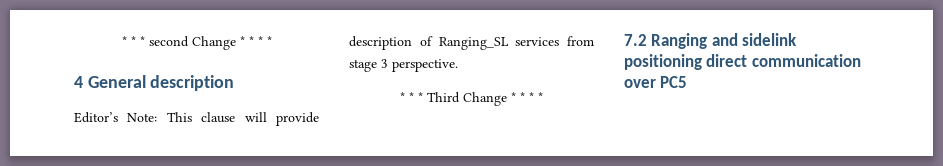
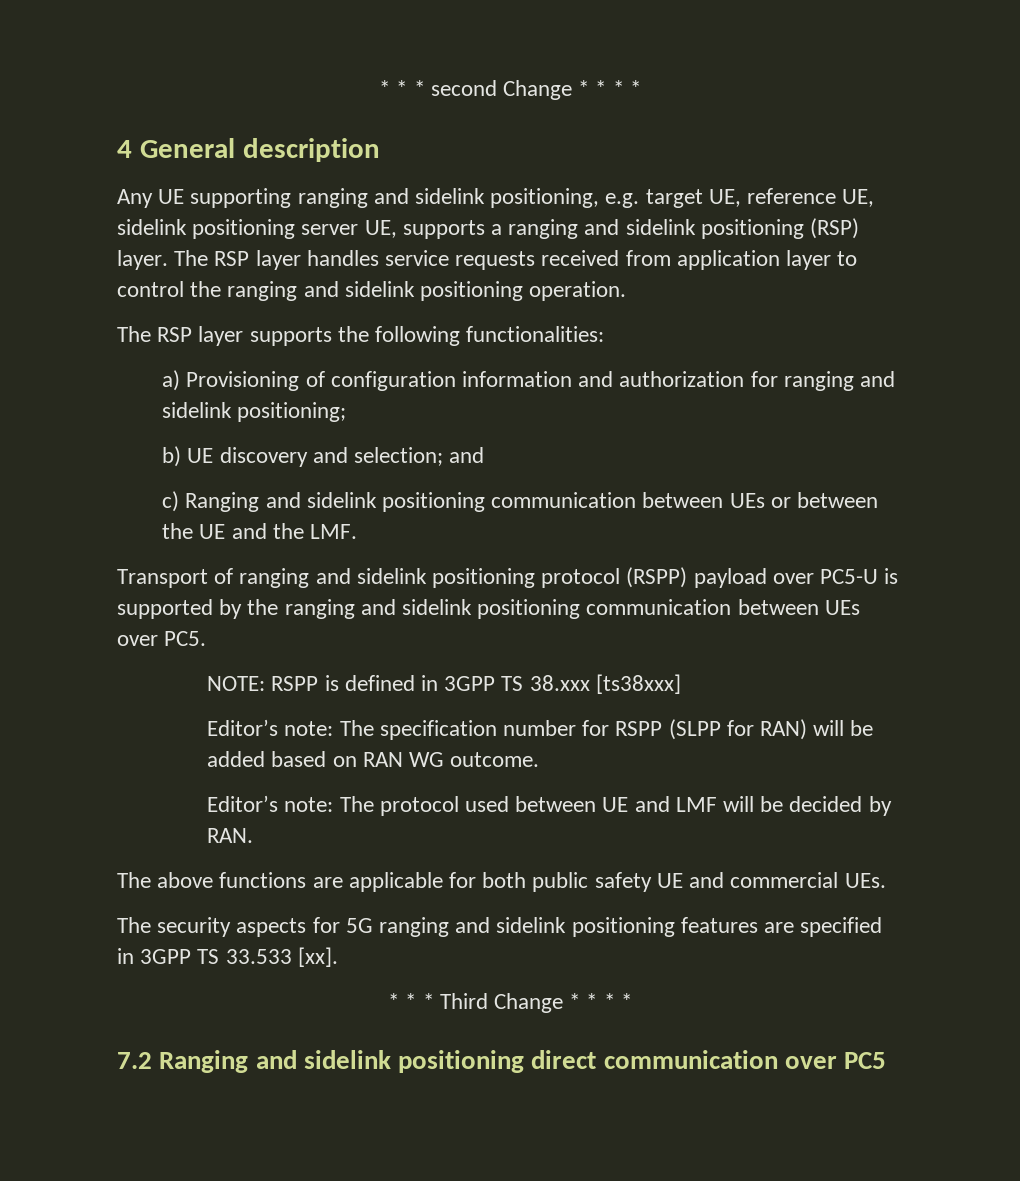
- Editor’s Note: This clause will provide description of Ranging_SL services from stage 3 perspective.
+ Any UE supporting ranging and sidelink positioning, e.g. target UE, reference UE, sidelink positioning server UE, supports a ranging and sidelink positioning (RSP) layer. The RSP layer handles service requests received from application layer to control the ranging and sidelink positioning operation.
+ The RSP layer supports the following functionalities:
+ a) Provisioning of configuration information and authorization for ranging and sidelink positioning;
+ b) UE discovery and selection; and
+ c) Ranging and sidelink positioning communication between UEs or between the UE and the LMF.
+ Transport of ranging and sidelink positioning protocol (RSPP) payload over PC5-U is supported by the ranging and sidelink positioning communication between UEs over PC5.
+ NOTE: RSPP is defined in 3GPP TS 38.xxx [ts38xxx]
+ Editor’s note: The specification number for RSPP (SLPP for RAN) will be added based on RAN WG outcome.
+ Editor’s note: The protocol used between UE and LMF will be decided by RAN.
+ The above functions are applicable for both public safety UE and commercial UEs.
+ The security aspects for 5G ranging and sidelink positioning features are specified in 3GPP TS 33.533 [xx].

